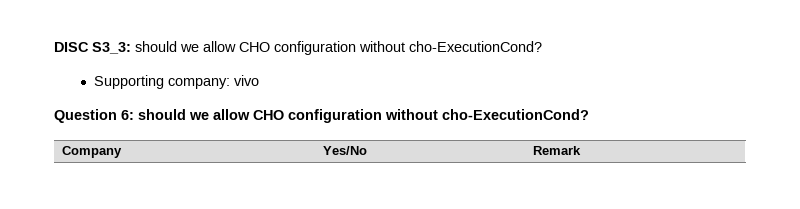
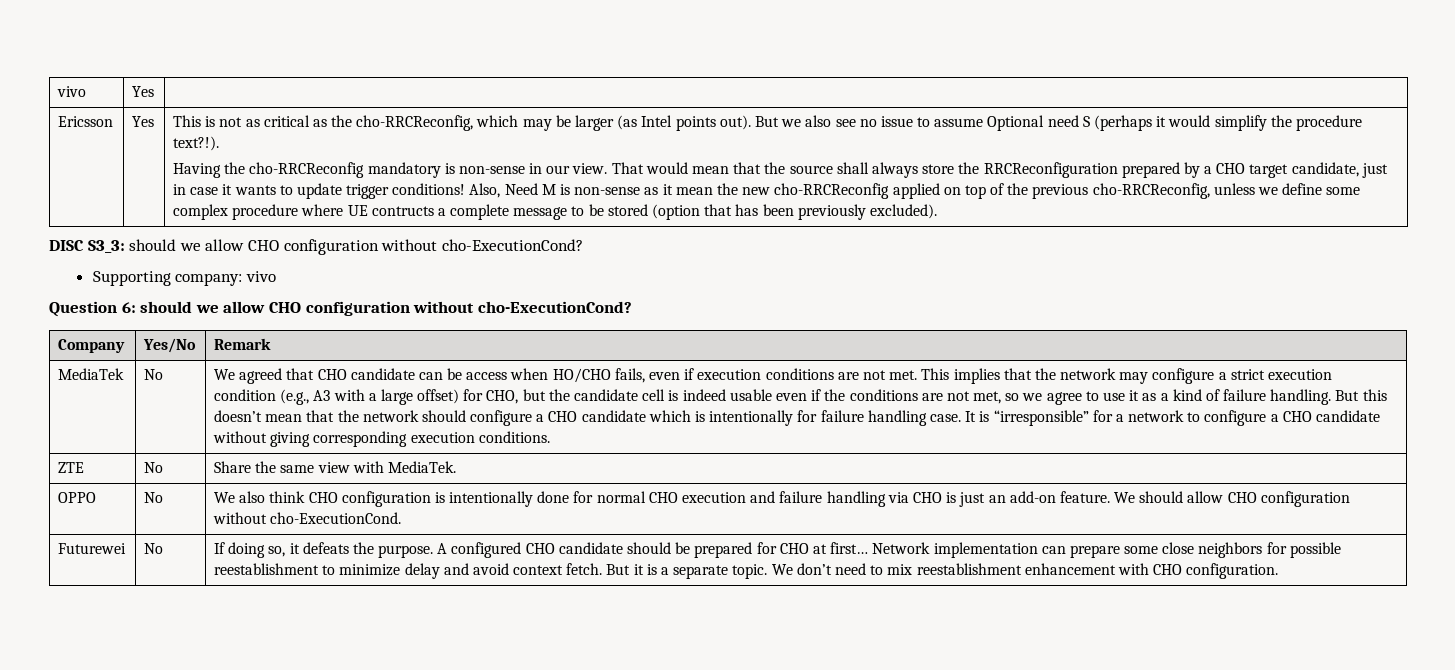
+ vivo | Yes |
+ Ericsson | Yes | This is not as critical as the cho-RRCReconfig, which may be larger (as Intel points out). But we also see no issue to assume Optional need S (perhaps it would simplify the procedure text?!).
+ Having the cho-RRCReconfig mandatory is non-sense in our view. That would mean that the source shall always store the RRCReconfiguration prepared by a CHO target candidate, just in case it wants to update trigger conditions! Also, Need M is non-sense as it mean the new cho-RRCReconfig applied on top of the previous cho-RRCReconfig, unless we define some complex procedure where UE contructs a complete message to be stored (option that has been previously excluded).
+ MediaTek | No | We agreed that CHO candidate can be access when HO/CHO fails, even if execution conditions are not met. This implies that the network may configure a strict execution condition (e.g., A3 with a large offset) for CHO, but the candidate cell is indeed usable even if the conditions are not met, so we agree to use it as a kind of failure handling. But this doesn’t mean that the network should configure a CHO candidate which is intentionally for failure handling case. It is “irresponsible” for a network to configure a CHO candidate without giving corresponding execution conditions.
+ ZTE | No | Share the same view with MediaTek.
+ OPPO | No | We also think CHO configuration is intentionally done for normal CHO execution and failure handling via CHO is just an add-on feature. We should allow CHO configuration without cho-ExecutionCond.
+ Futurewei | No | If doing so, it defeats the purpose. A configured CHO candidate should be prepared for CHO at first… Network implementation can prepare some close neighbors for possible reestablishment to minimize delay and avoid context fetch. But it is a separate topic. We don’t need to mix reestablishment enhancement with CHO configuration.

